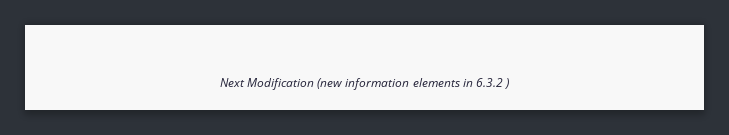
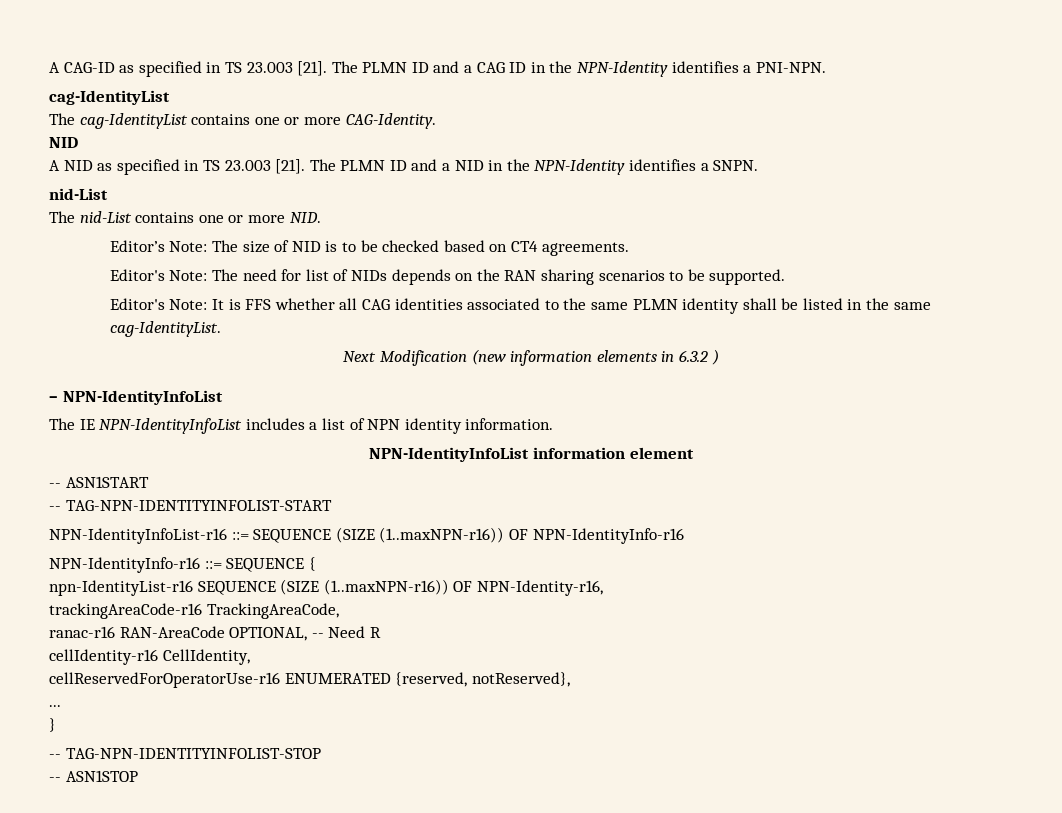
+ A CAG-ID as specified in TS 23.003 [21]. The PLMN ID and a CAG ID in the NPN-Identity identifies a PNI-NPN.
+ cag-IdentityList
+ The cag-IdentityList contains one or more CAG-Identity.
+ NID
+ A NID as specified in TS 23.003 [21]. The PLMN ID and a NID in the NPN-Identity identifies a SNPN.
+ nid-List
+ The nid-List contains one or more NID.
+ Editor’s Note: The size of NID is to be checked based on CT4 agreements.
+ Editor's Note: The need for list of NIDs depends on the RAN sharing scenarios to be supported.
+ Editor's Note: It is FFS whether all CAG identities associated to the same PLMN identity shall be listed in the same cag-IdentityList.
+ – NPN-IdentityInfoList
+ The IE NPN-IdentityInfoList includes a list of NPN identity information.
+ NPN-IdentityInfoList information element
+ -- ASN1START
+ -- TAG-NPN-IDENTITYINFOLIST-START
+ NPN-IdentityInfoList-r16 ::= SEQUENCE (SIZE (1..maxNPN-r16)) OF NPN-IdentityInfo-r16
+ NPN-IdentityInfo-r16 ::= SEQUENCE {
+ npn-IdentityList-r16 SEQUENCE (SIZE (1..maxNPN-r16)) OF NPN-Identity-r16,
+ trackingAreaCode-r16 TrackingAreaCode,
+ ranac-r16 RAN-AreaCode OPTIONAL, -- Need R
+ cellIdentity-r16 CellIdentity,
+ cellReservedForOperatorUse-r16 ENUMERATED {reserved, notReserved},
+ ...
+ }
+ -- TAG-NPN-IDENTITYINFOLIST-STOP
+ -- ASN1STOP

